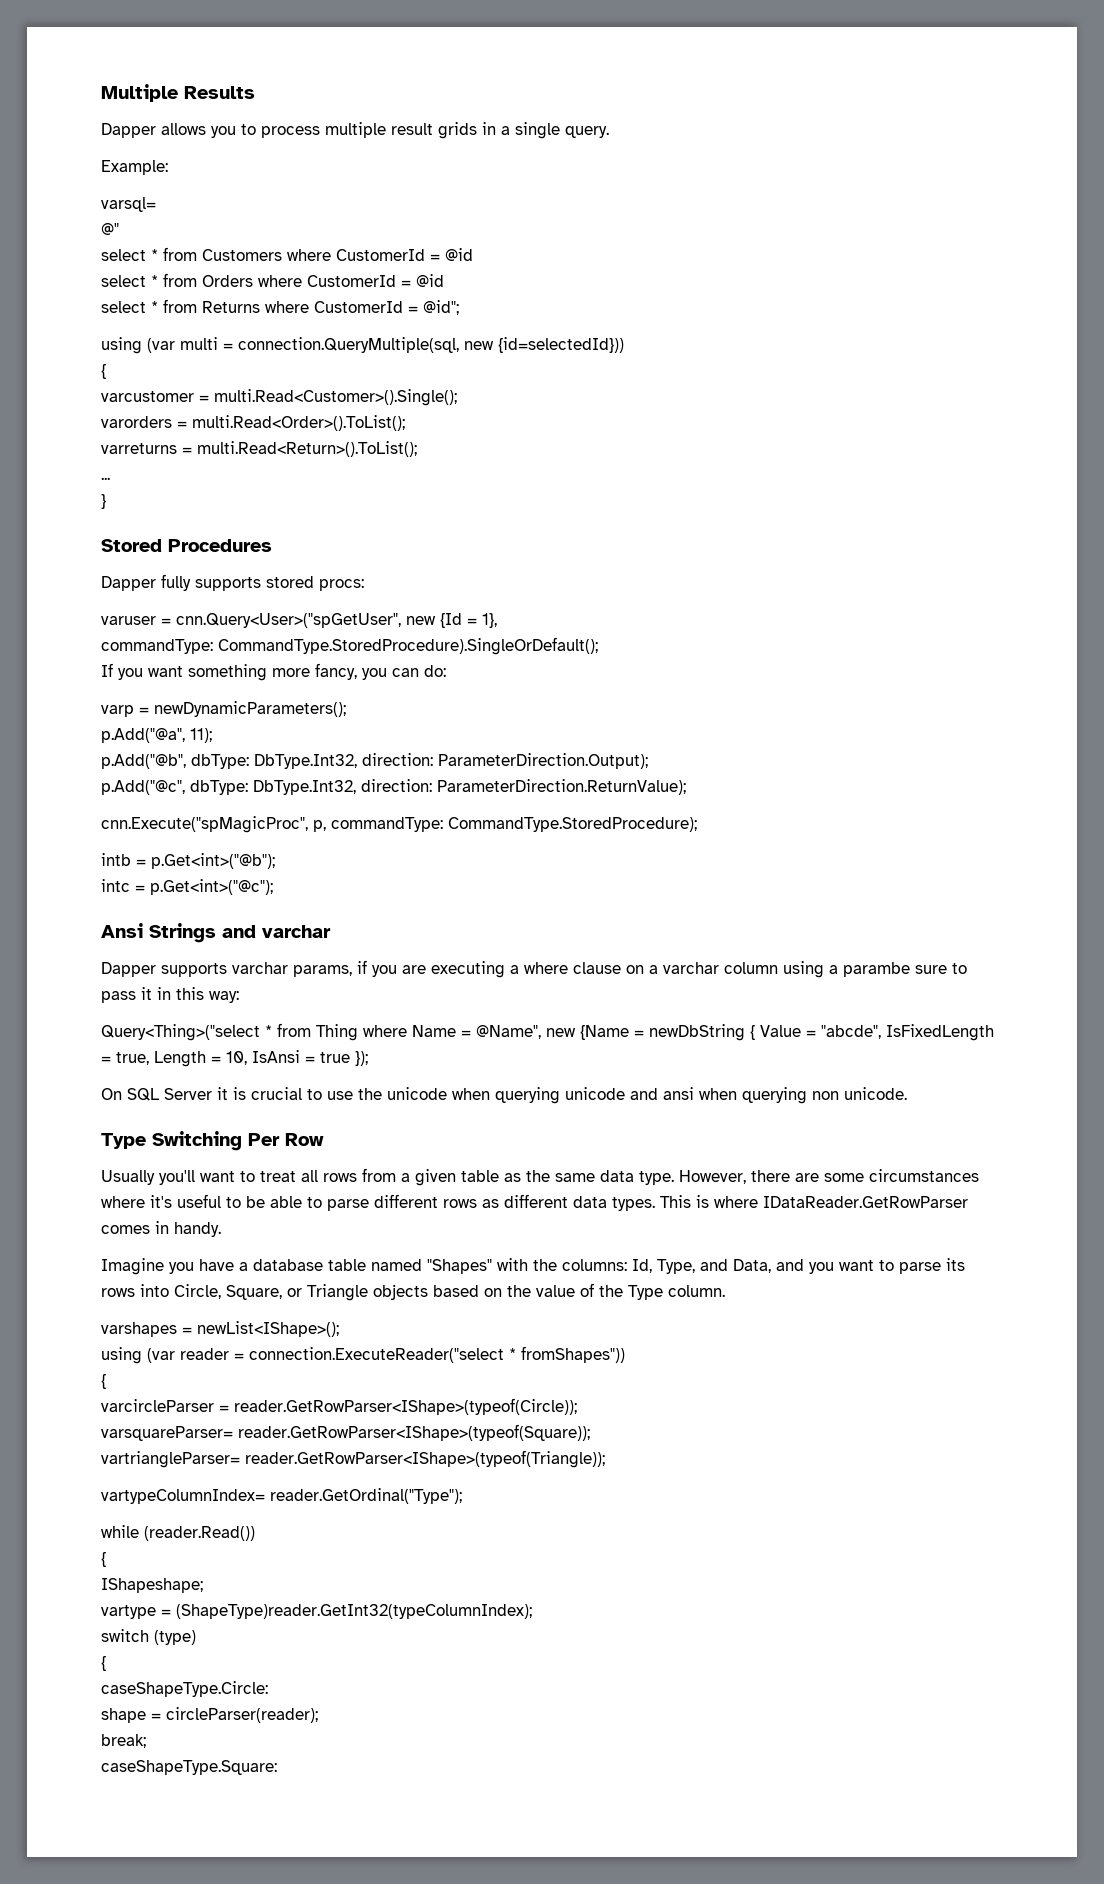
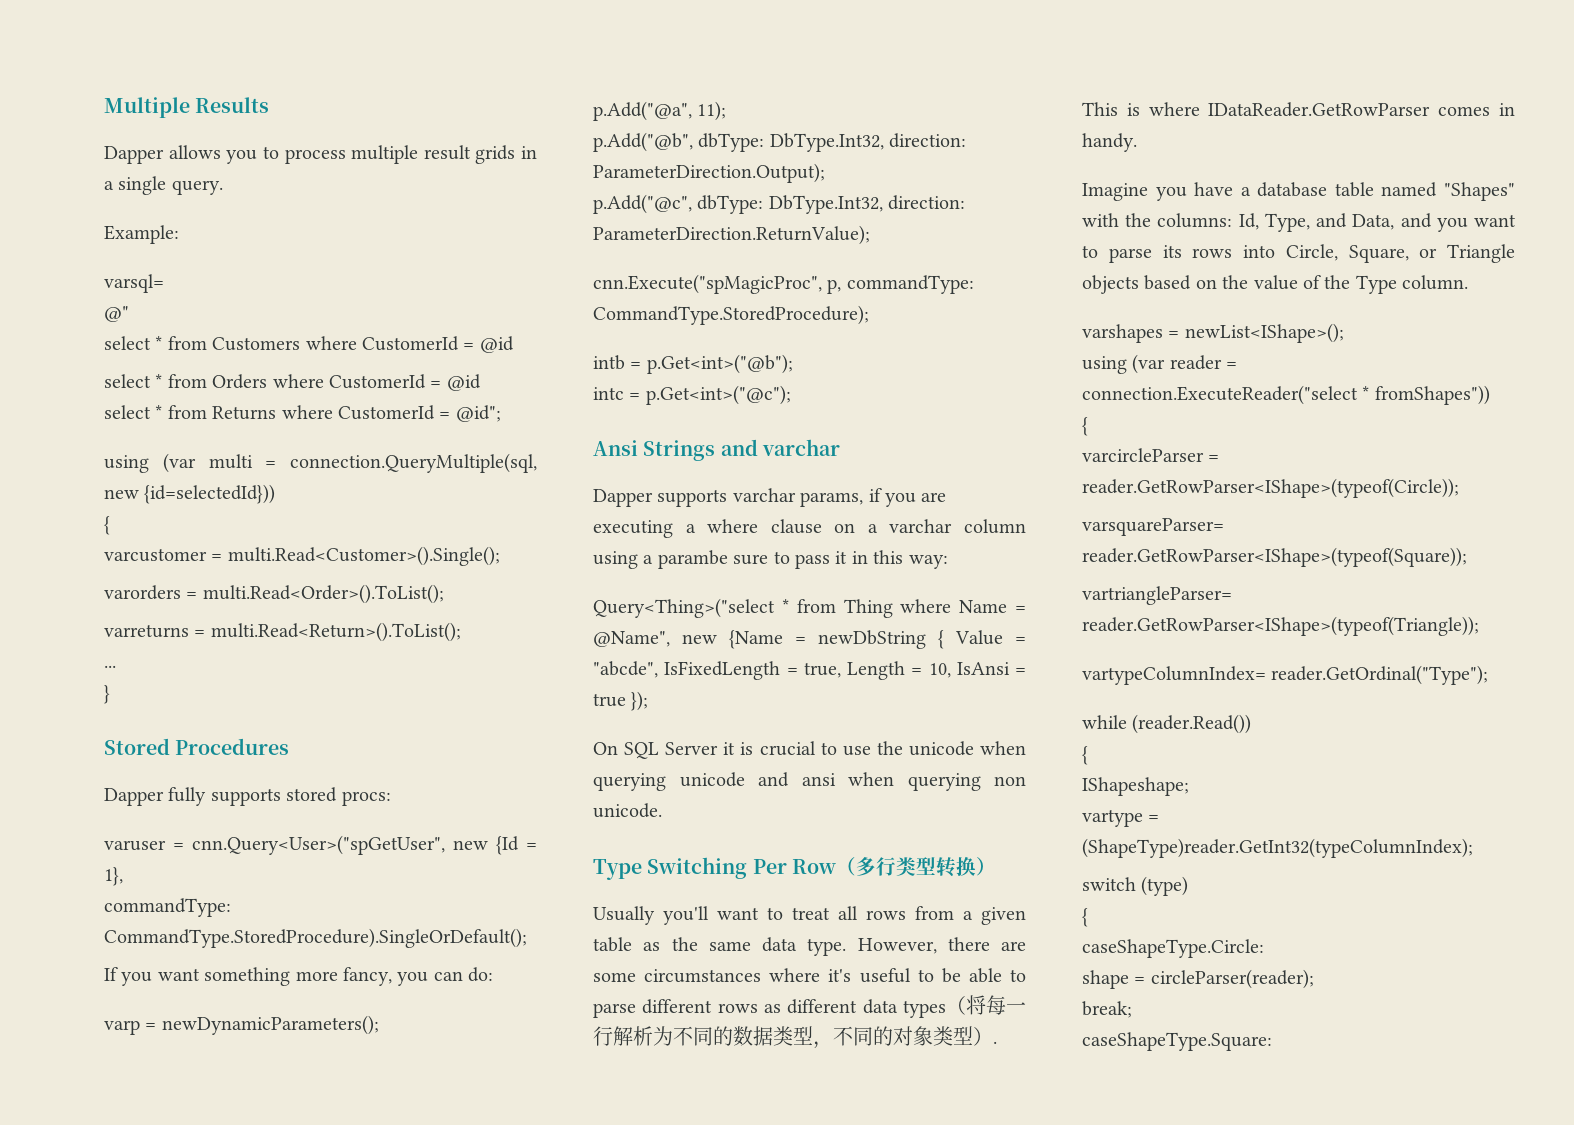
- Type Switching Per Row
+ Type Switching Per Row（多行类型转换）
- However, there are some circumstances where it's useful to be able to parse different rows as different data types.
+ However, there are some circumstances where it's useful to be able to parse different rows as different data types（将每一行解析为不同的数据类型，不同的对象类型）.

